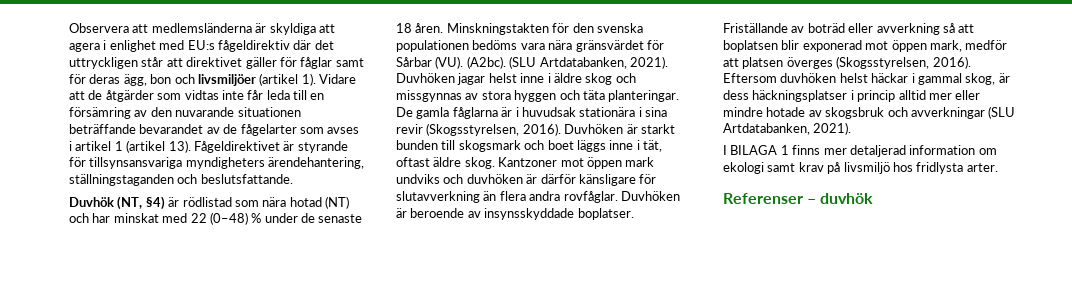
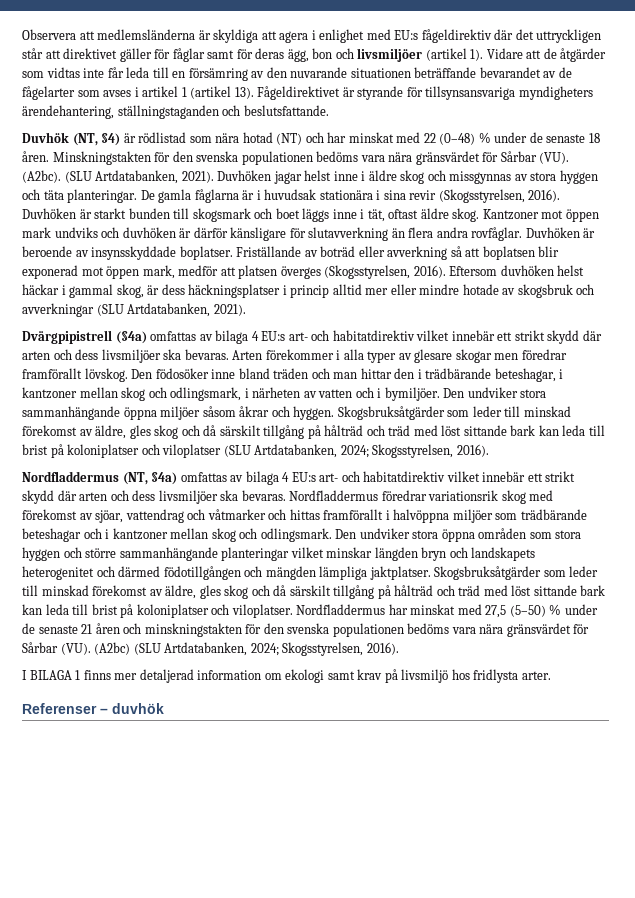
+ Dvärgpipistrell (§4a) omfattas av bilaga 4 EU:s art- och habitatdirektiv vilket innebär ett strikt skydd där arten och dess livsmiljöer ska bevaras. Arten förekommer i alla typer av glesare skogar men föredrar framförallt lövskog. Den födosöker inne bland träden och man hittar den i trädbärande beteshagar, i kantzoner mellan skog och odlingsmark, i närheten av vatten och i bymiljöer. Den undviker stora sammanhängande öppna miljöer såsom åkrar och hyggen. Skogsbruksåtgärder som leder till minskad förekomst av äldre, gles skog och då särskilt tillgång på hålträd och träd med löst sittande bark kan leda till brist på koloniplatser och viloplatser (SLU Artdatabanken, 2024; Skogsstyrelsen, 2016).
+ Nordfladdermus (NT, §4a) omfattas av bilaga 4 EU:s art- och habitatdirektiv vilket innebär ett strikt skydd där arten och dess livsmiljöer ska bevaras. Nordfladdermus föredrar variationsrik skog med förekomst av sjöar, vattendrag och våtmarker och hittas framförallt i halvöppna miljöer som trädbärande beteshagar och i kantzoner mellan skog och odlingsmark. Den undviker stora öppna områden som stora hyggen och större sammanhängande planteringar vilket minskar längden bryn och landskapets heterogenitet och därmed födotillgången och mängden lämpliga jaktplatser. Skogsbruksåtgärder som leder till minskad förekomst av äldre, gles skog och då särskilt tillgång på hålträd och träd med löst sittande bark kan leda till brist på koloniplatser och viloplatser. Nordfladdermus har minskat med 27,5 (5–50) % under de senaste 21 åren och minskningstakten för den svenska populationen bedöms vara nära gränsvärdet för Sårbar (VU). (A2bc) (SLU Artdatabanken, 2024; Skogsstyrelsen, 2016).

